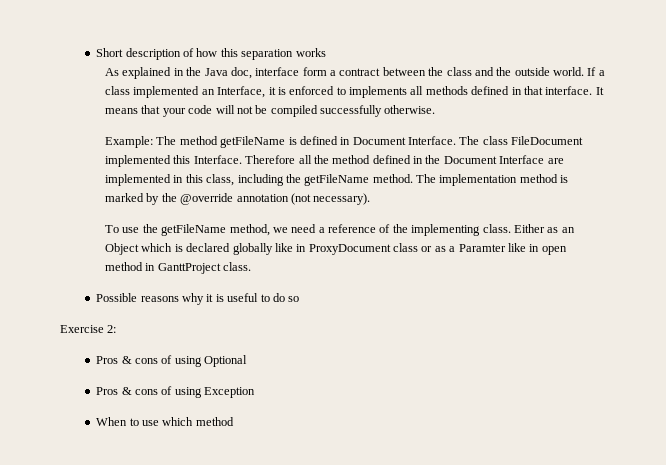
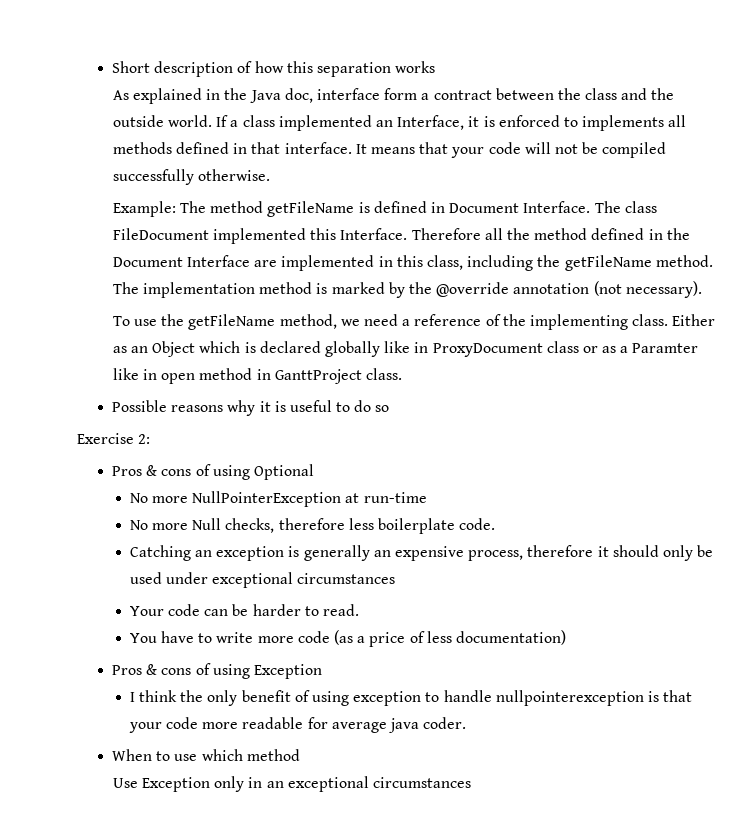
+ No more NullPointerException at run-time
+ No more Null checks, therefore less boilerplate code.
+ Catching an exception is generally an expensive process, therefore it should only be used under exceptional circumstances
+ Your code can be harder to read.
+ You have to write more code (as a price of less documentation)
+ I think the only benefit of using exception to handle nullpointerexception is that your code more readable for average java coder.
+ Use Exception only in an exceptional circumstances

